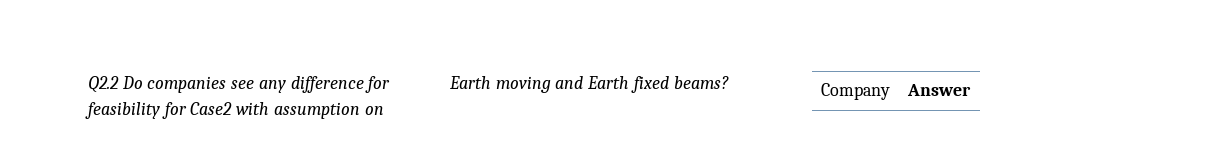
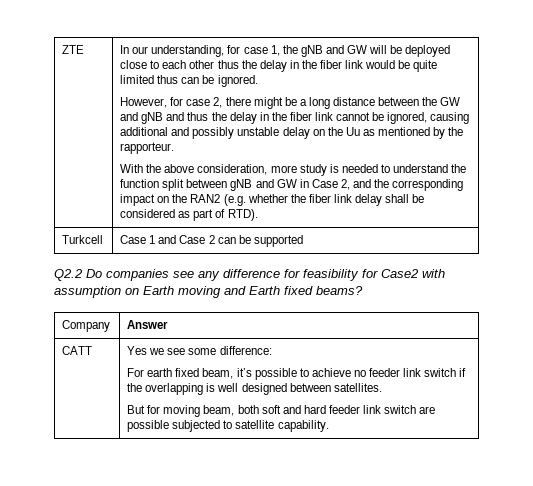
+ ZTE | In our understanding, for case 1, the gNB and GW will be deployed close to each other thus the delay in the fiber link would be quite limited thus can be ignored.
+ However, for case 2, there might be a long distance between the GW and gNB and thus the delay in the fiber link cannot be ignored, causing additional and possibly unstable delay on the Uu as mentioned by the rapporteur.
+ With the above consideration, more study is needed to understand the function split between gNB and GW in Case 2, and the corresponding impact on the RAN2 (e.g. whether the fiber link delay shall be considered as part of RTD).
+ Turkcell | Case 1 and Case 2 can be supported
+ CATT | Yes we see some difference:
+ For earth fixed beam, it’s possible to achieve no feeder link switch if the overlapping is well designed between satellites.
+ But for moving beam, both soft and hard feeder link switch are possible subjected to satellite capability.

